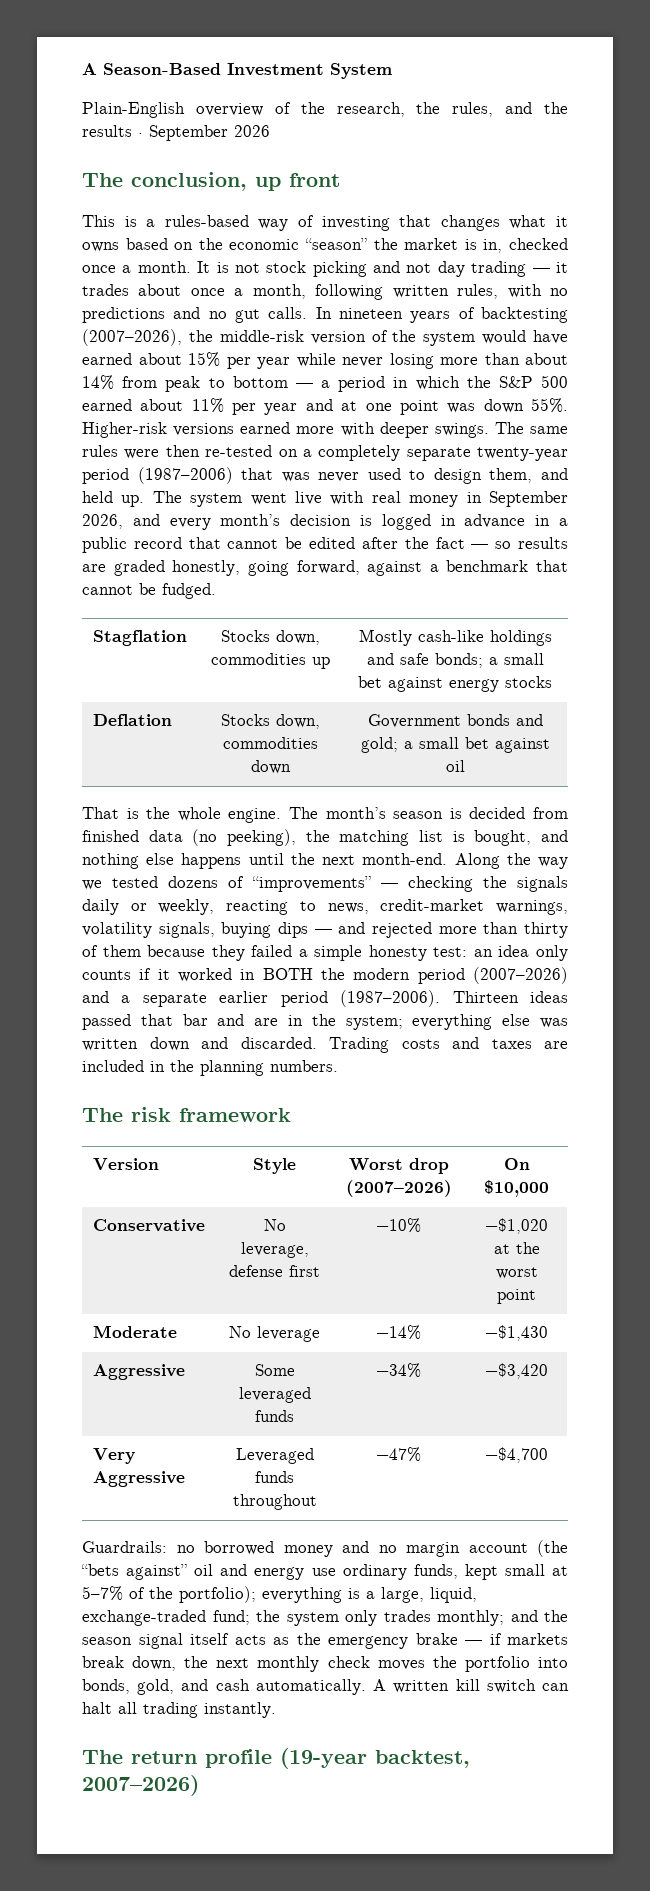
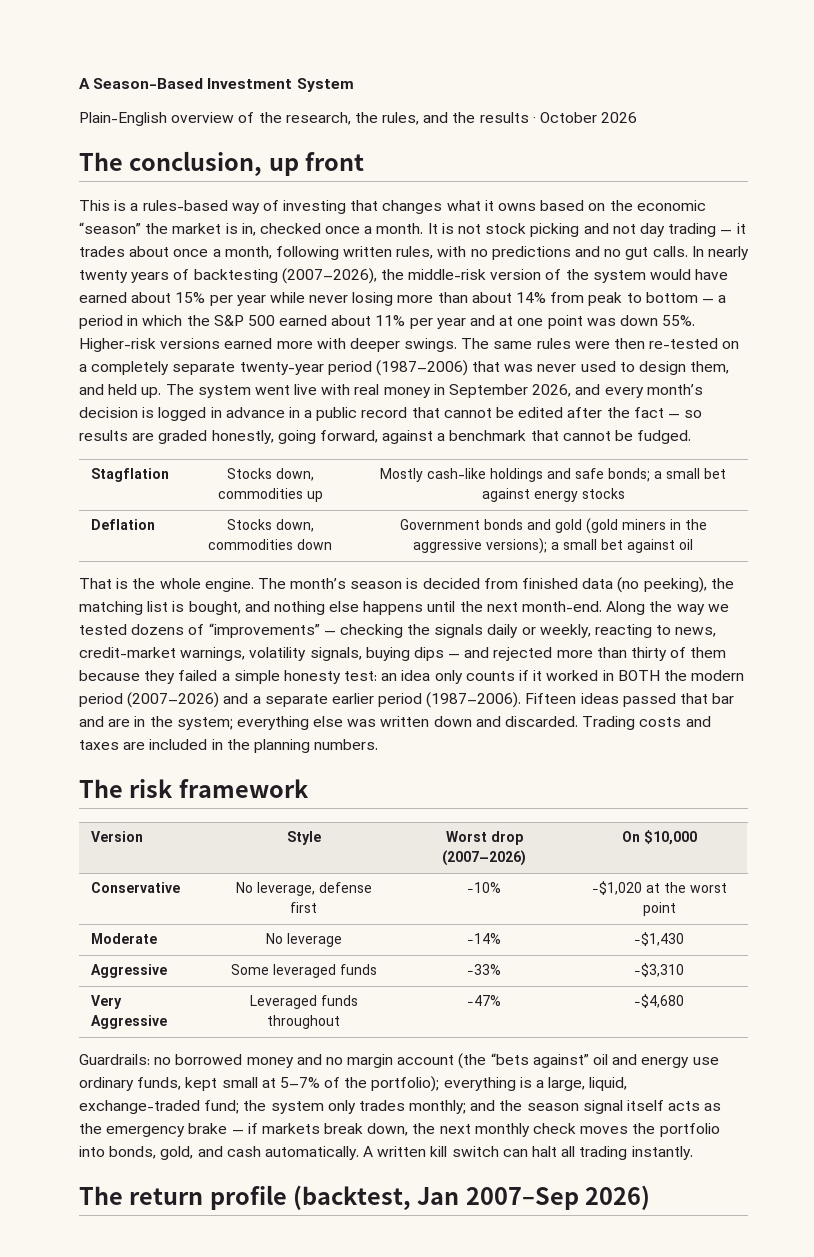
- Plain-English overview of the research, the rules, and the results · September 2026
+ Plain-English overview of the research, the rules, and the results · October 2026
- In nineteen years of backtesting (2007–2026), the middle-risk version of the system would have earned about 15% per year while never losing more than about 14% from peak to bottom — a period in which the S&P 500 earned about 11% per year and at one point was down 55%.
+ In nearly twenty years of backtesting (2007–2026), the middle-risk version of the system would have earned about 15% per year while never losing more than about 14% from peak to bottom — a period in which the S&P 500 earned about 11% per year and at one point was down 55%.
- Deflation | Stocks down, commodities down | Government bonds and gold; a small bet against oil
+ Deflation | Stocks down, commodities down | Government bonds and gold (gold miners in the aggressive versions); a small bet against oil
- Thirteen ideas passed that bar and are in the system; everything else was written down and discarded.
+ Fifteen ideas passed that bar and are in the system; everything else was written down and discarded.
- Aggressive | Some leveraged funds | −34% | −$3,420
+ Aggressive | Some leveraged funds | −33% | −$3,310
- Very Aggressive | Leveraged funds throughout | −47% | −$4,700
+ Very Aggressive | Leveraged funds throughout | −47% | −$4,680
- The return profile (19-year backtest, 2007–2026)
+ The return profile (backtest, Jan 2007–Sep 2026)

